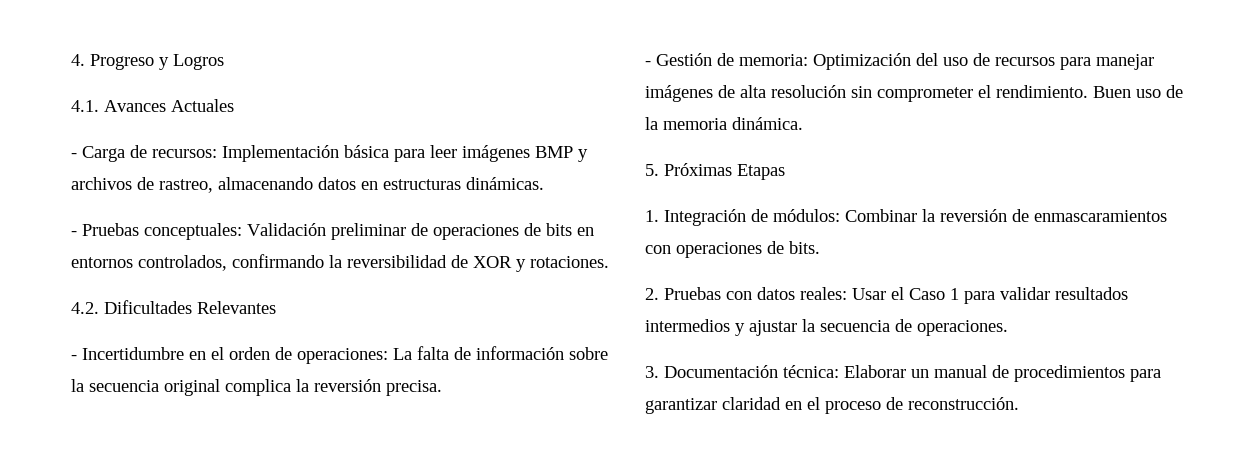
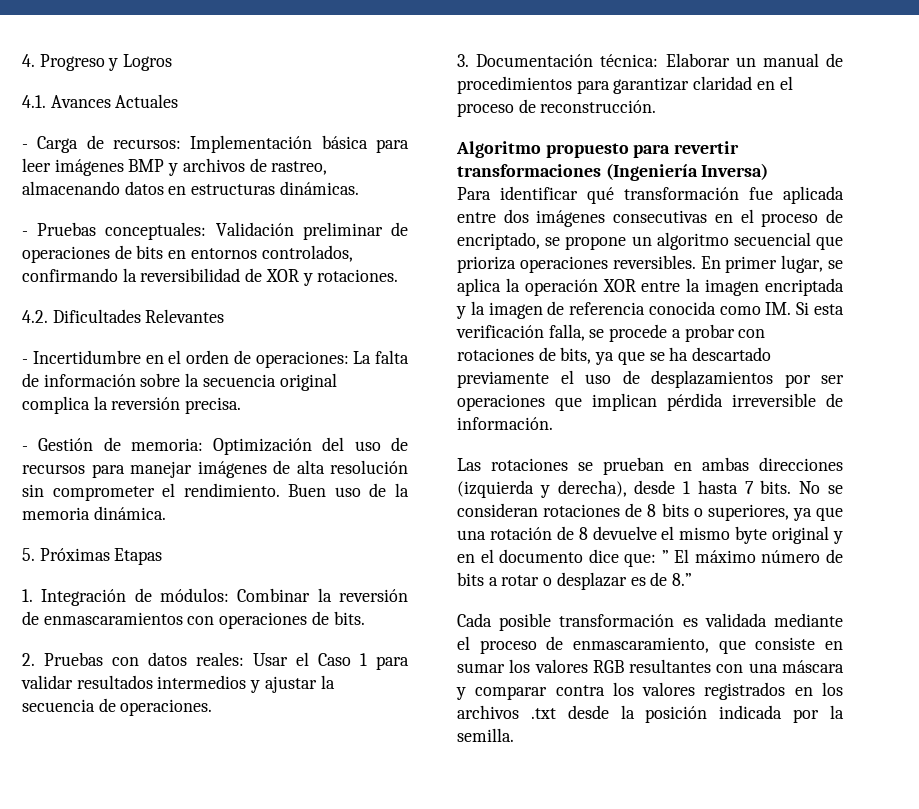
+ Algoritmo propuesto para revertir transformaciones (Ingeniería Inversa)
+ Para identificar qué transformación fue aplicada entre dos imágenes consecutivas en el proceso de encriptado, se propone un algoritmo secuencial que prioriza operaciones reversibles. En primer lugar, se aplica la operación XOR entre la imagen encriptada y la imagen de referencia conocida como IM. Si esta verificación falla, se procede a probar con rotaciones de bits, ya que se ha descartado previamente el uso de desplazamientos por ser operaciones que implican pérdida irreversible de información.
+ Las rotaciones se prueban en ambas direcciones (izquierda y derecha), desde 1 hasta 7 bits. No se consideran rotaciones de 8 bits o superiores, ya que una rotación de 8 devuelve el mismo byte original y en el documento dice que: ” El máximo número de bits a rotar o desplazar es de 8.”
+ Cada posible transformación es validada mediante el proceso de enmascaramiento, que consiste en sumar los valores RGB resultantes con una máscara y comparar contra los valores registrados en los archivos .txt desde la posición indicada por la semilla.

